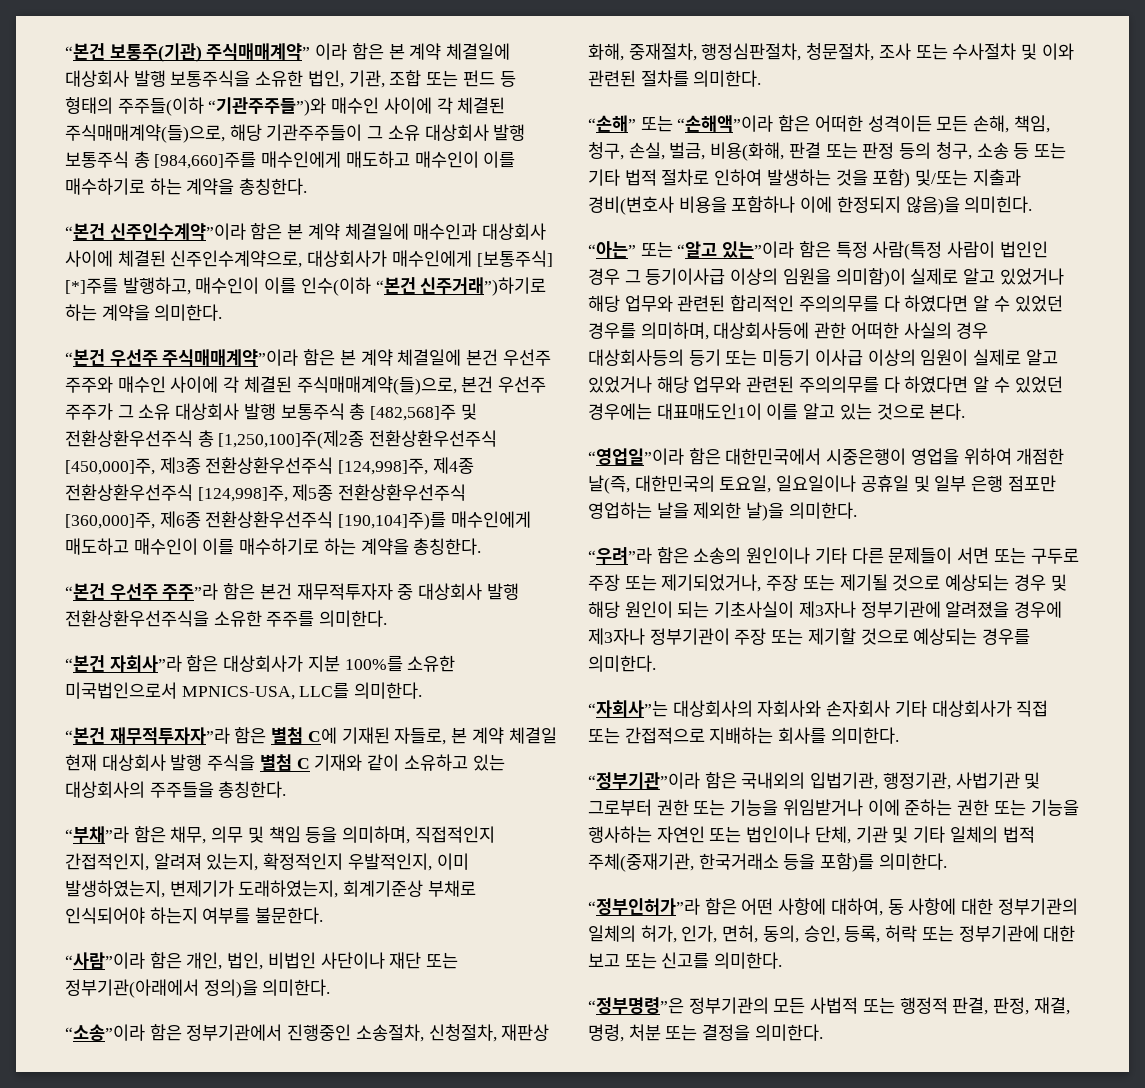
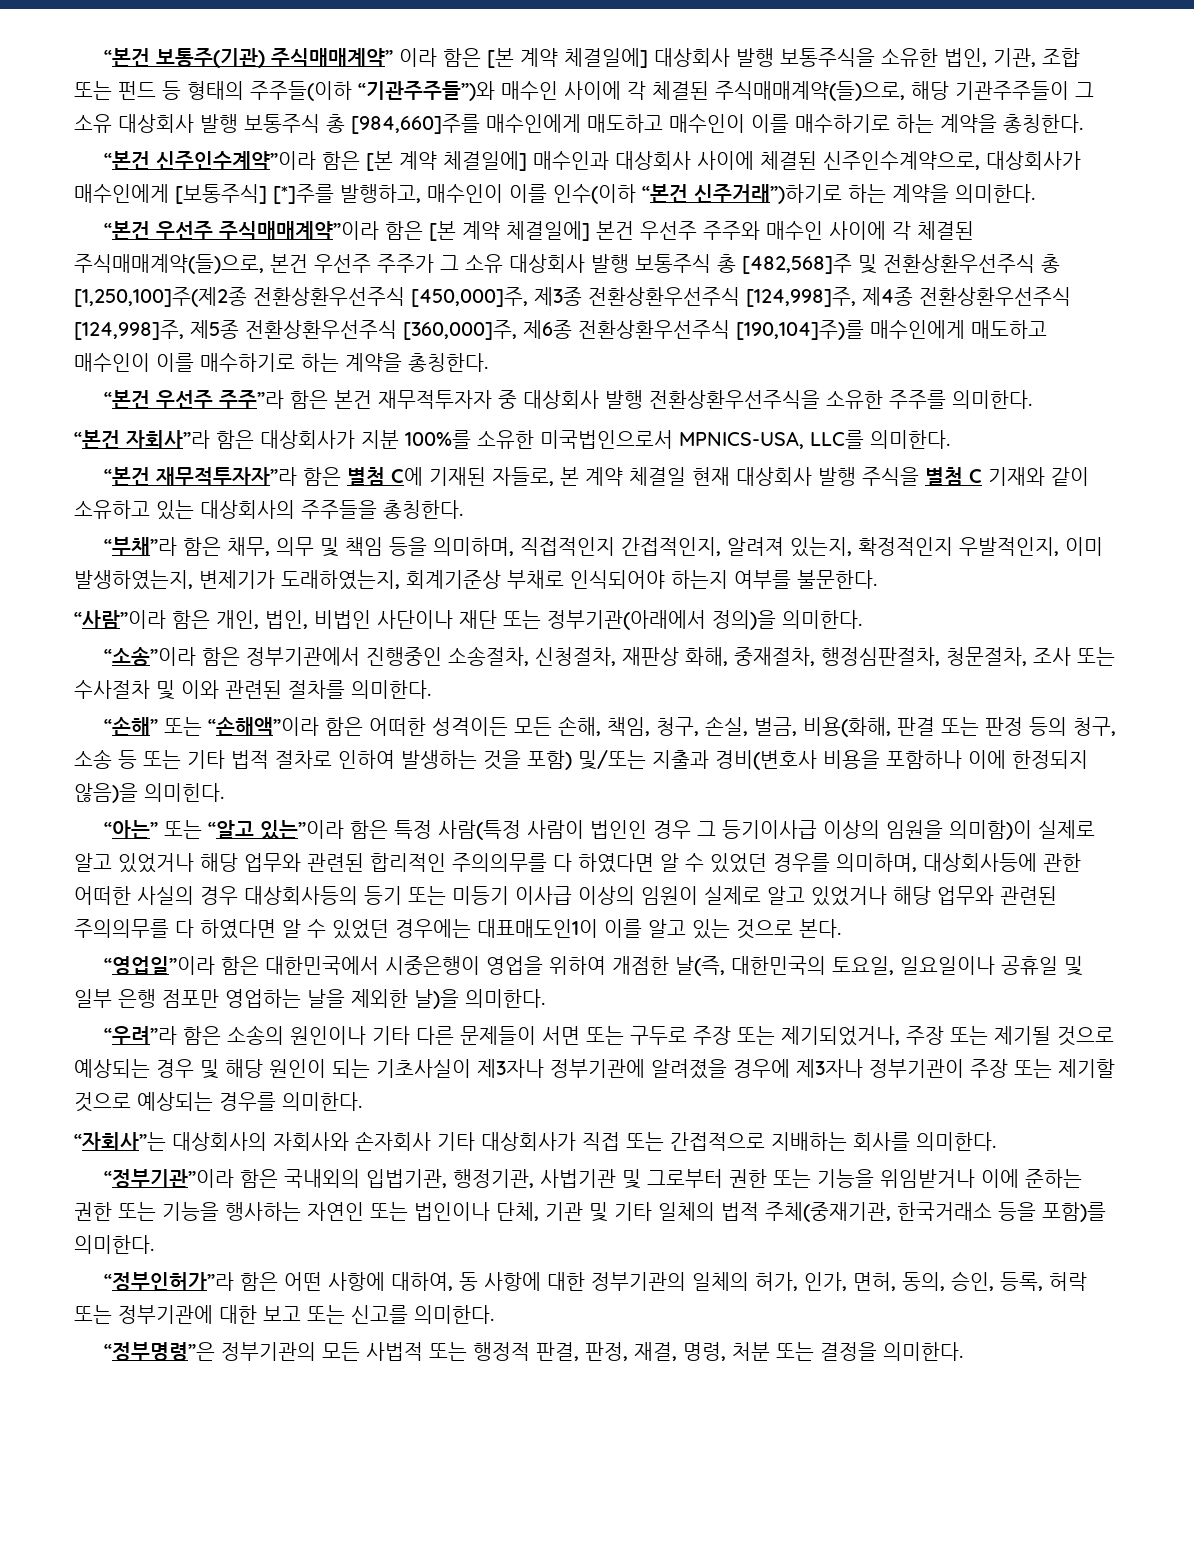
- “본건 보통주(기관) 주식매매계약” 이라 함은 본 계약 체결일에 대상회사 발행 보통주식을 소유한 법인, 기관, 조합 또는 펀드 등 형태의 주주들(이하 “기관주주들”)와 매수인 사이에 각 체결된 주식매매계약(들)으로, 해당 기관주주들이 그 소유 대상회사 발행 보통주식 총 [984,660]주를 매수인에게 매도하고 매수인이 이를 매수하기로 하는 계약을 총칭한다.
+ “본건 보통주(기관) 주식매매계약” 이라 함은 [본 계약 체결일에] 대상회사 발행 보통주식을 소유한 법인, 기관, 조합 또는 펀드 등 형태의 주주들(이하 “기관주주들”)와 매수인 사이에 각 체결된 주식매매계약(들)으로, 해당 기관주주들이 그 소유 대상회사 발행 보통주식 총 [984,660]주를 매수인에게 매도하고 매수인이 이를 매수하기로 하는 계약을 총칭한다.
- “본건 신주인수계약”이라 함은 본 계약 체결일에 매수인과 대상회사 사이에 체결된 신주인수계약으로, 대상회사가 매수인에게 [보통주식] [*]주를 발행하고, 매수인이 이를 인수(이하 “본건 신주거래”)하기로 하는 계약을 의미한다.
+ “본건 신주인수계약”이라 함은 [본 계약 체결일에] 매수인과 대상회사 사이에 체결된 신주인수계약으로, 대상회사가 매수인에게 [보통주식] [*]주를 발행하고, 매수인이 이를 인수(이하 “본건 신주거래”)하기로 하는 계약을 의미한다.
- “본건 우선주 주식매매계약”이라 함은 본 계약 체결일에 본건 우선주 주주와 매수인 사이에 각 체결된 주식매매계약(들)으로, 본건 우선주 주주가 그 소유 대상회사 발행 보통주식 총 [482,568]주 및 전환상환우선주식 총 [1,250,100]주(제2종 전환상환우선주식 [450,000]주, 제3종 전환상환우선주식 [124,998]주, 제4종 전환상환우선주식 [124,998]주, 제5종 전환상환우선주식 [360,000]주, 제6종 전환상환우선주식 [190,104]주)를 매수인에게 매도하고 매수인이 이를 매수하기로 하는 계약을 총칭한다.
+ “본건 우선주 주식매매계약”이라 함은 [본 계약 체결일에] 본건 우선주 주주와 매수인 사이에 각 체결된 주식매매계약(들)으로, 본건 우선주 주주가 그 소유 대상회사 발행 보통주식 총 [482,568]주 및 전환상환우선주식 총 [1,250,100]주(제2종 전환상환우선주식 [450,000]주, 제3종 전환상환우선주식 [124,998]주, 제4종 전환상환우선주식 [124,998]주, 제5종 전환상환우선주식 [360,000]주, 제6종 전환상환우선주식 [190,104]주)를 매수인에게 매도하고 매수인이 이를 매수하기로 하는 계약을 총칭한다.

